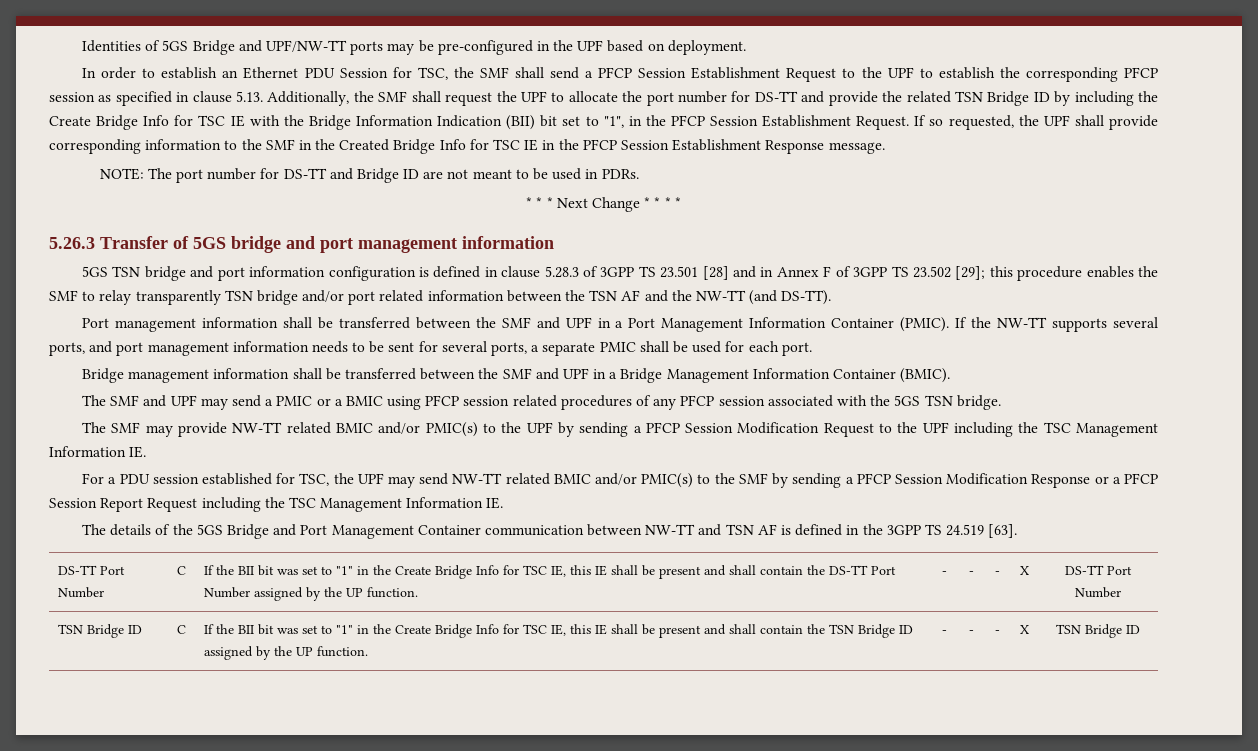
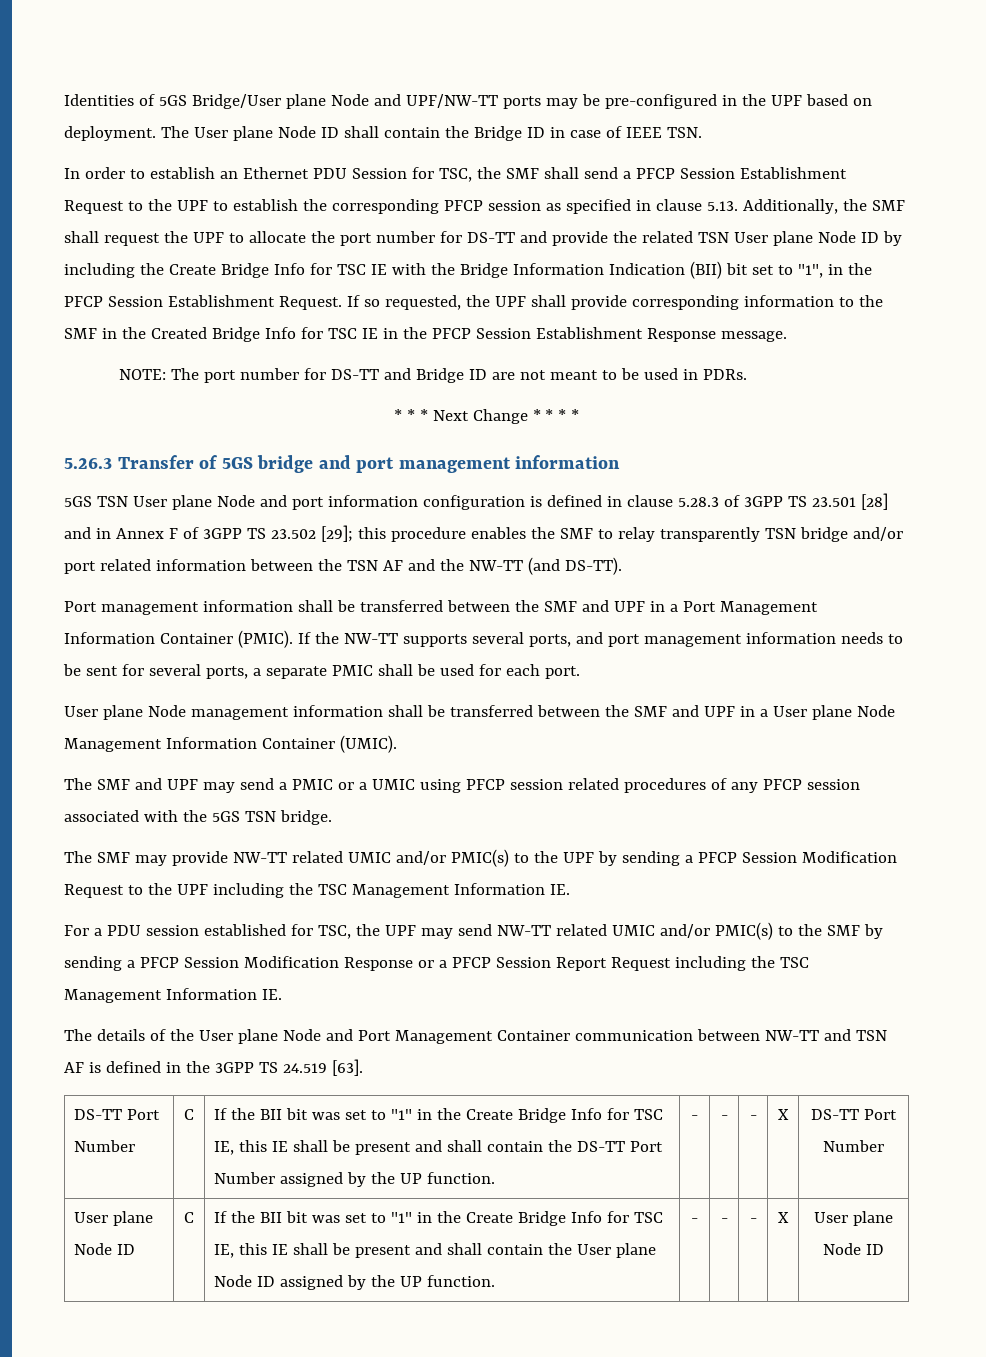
- Identities of 5GS Bridge and UPF/NW-TT ports may be pre-configured in the UPF based on deployment.
+ Identities of 5GS Bridge/User plane Node and UPF/NW-TT ports may be pre-configured in the UPF based on deployment. The User plane Node ID shall contain the Bridge ID in case of IEEE TSN.
- In order to establish an Ethernet PDU Session for TSC, the SMF shall send a PFCP Session Establishment Request to the UPF to establish the corresponding PFCP session as specified in clause 5.13. Additionally, the SMF shall request the UPF to allocate the port number for DS-TT and provide the related TSN Bridge ID by including the Create Bridge Info for TSC IE with the Bridge Information Indication (BII) bit set to "1", in the PFCP Session Establishment Request.
+ In order to establish an Ethernet PDU Session for TSC, the SMF shall send a PFCP Session Establishment Request to the UPF to establish the corresponding PFCP session as specified in clause 5.13. Additionally, the SMF shall request the UPF to allocate the port number for DS-TT and provide the related TSN User plane Node ID by including the Create Bridge Info for TSC IE with the Bridge Information Indication (BII) bit set to "1", in the PFCP Session Establishment Request.
- 5GS TSN bridge and port information configuration is defined in clause 5.28.3 of 3GPP TS 23.501 [28] and in Annex F of 3GPP TS 23.502 [29]; this procedure enables the SMF to relay transparently TSN bridge and/or port related information between the TSN AF and the NW-TT (and DS-TT).
+ 5GS TSN User plane Node and port information configuration is defined in clause 5.28.3 of 3GPP TS 23.501 [28] and in Annex F of 3GPP TS 23.502 [29]; this procedure enables the SMF to relay transparently TSN bridge and/or port related information between the TSN AF and the NW-TT (and DS-TT).
- Bridge management information shall be transferred between the SMF and UPF in a Bridge Management Information Container (BMIC).
+ User plane Node management information shall be transferred between the SMF and UPF in a User plane Node Management Information Container (UMIC).
- The SMF and UPF may send a PMIC or a BMIC using PFCP session related procedures of any PFCP session associated with the 5GS TSN bridge.
+ The SMF and UPF may send a PMIC or a UMIC using PFCP session related procedures of any PFCP session associated with the 5GS TSN bridge.
- The SMF may provide NW-TT related BMIC and/or PMIC(s) to the UPF by sending a PFCP Session Modification Request to the UPF including the TSC Management Information IE.
+ The SMF may provide NW-TT related UMIC and/or PMIC(s) to the UPF by sending a PFCP Session Modification Request to the UPF including the TSC Management Information IE.
- For a PDU session established for TSC, the UPF may send NW-TT related BMIC and/or PMIC(s) to the SMF by sending a PFCP Session Modification Response or a PFCP Session Report Request including the TSC Management Information IE.
+ For a PDU session established for TSC, the UPF may send NW-TT related UMIC and/or PMIC(s) to the SMF by sending a PFCP Session Modification Response or a PFCP Session Report Request including the TSC Management Information IE.
- The details of the 5GS Bridge and Port Management Container communication between NW-TT and TSN AF is defined in the 3GPP TS 24.519 [63].
+ The details of the User plane Node and Port Management Container communication between NW-TT and TSN AF is defined in the 3GPP TS 24.519 [63].
  X | DS-TT Port Number
- TSN Bridge ID
+ User plane Node ID
- If the BII bit was set to "1" in the Create Bridge Info for TSC IE, this IE shall be present and shall contain the TSN Bridge ID assigned by the UP function.
+ If the BII bit was set to "1" in the Create Bridge Info for TSC IE, this IE shall be present and shall contain the User plane Node ID assigned by the UP function.
- X | TSN Bridge ID
+ X | User plane Node ID

